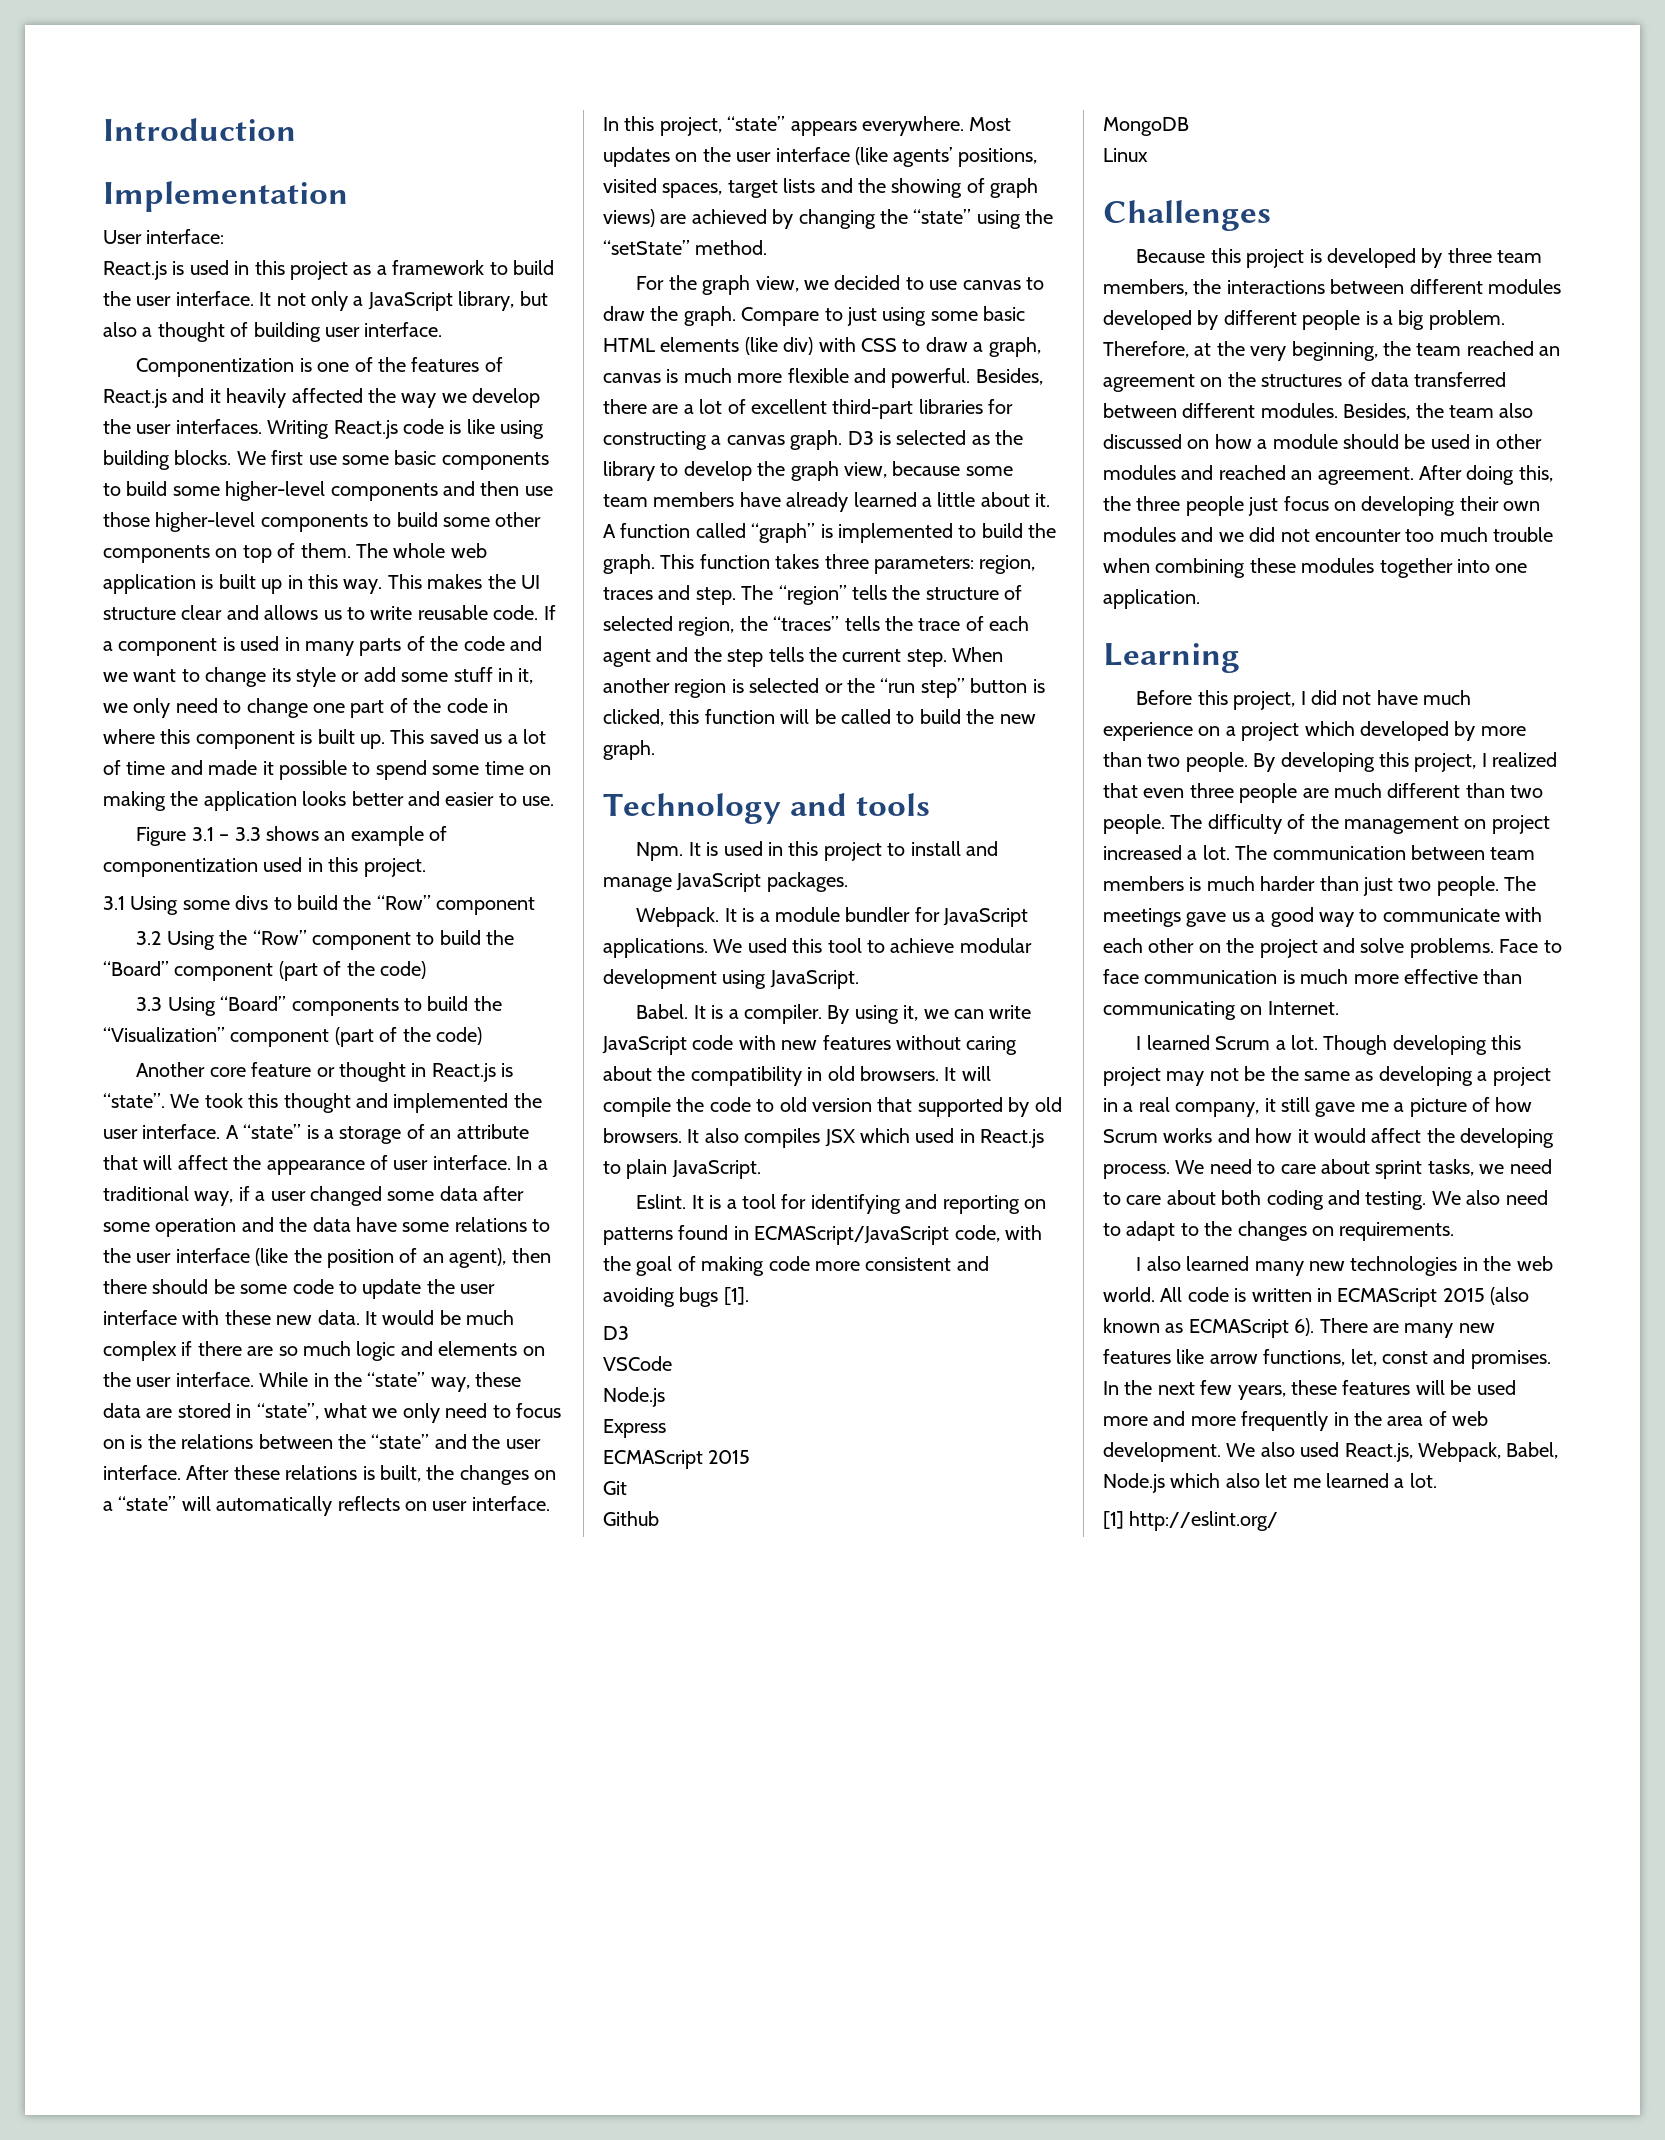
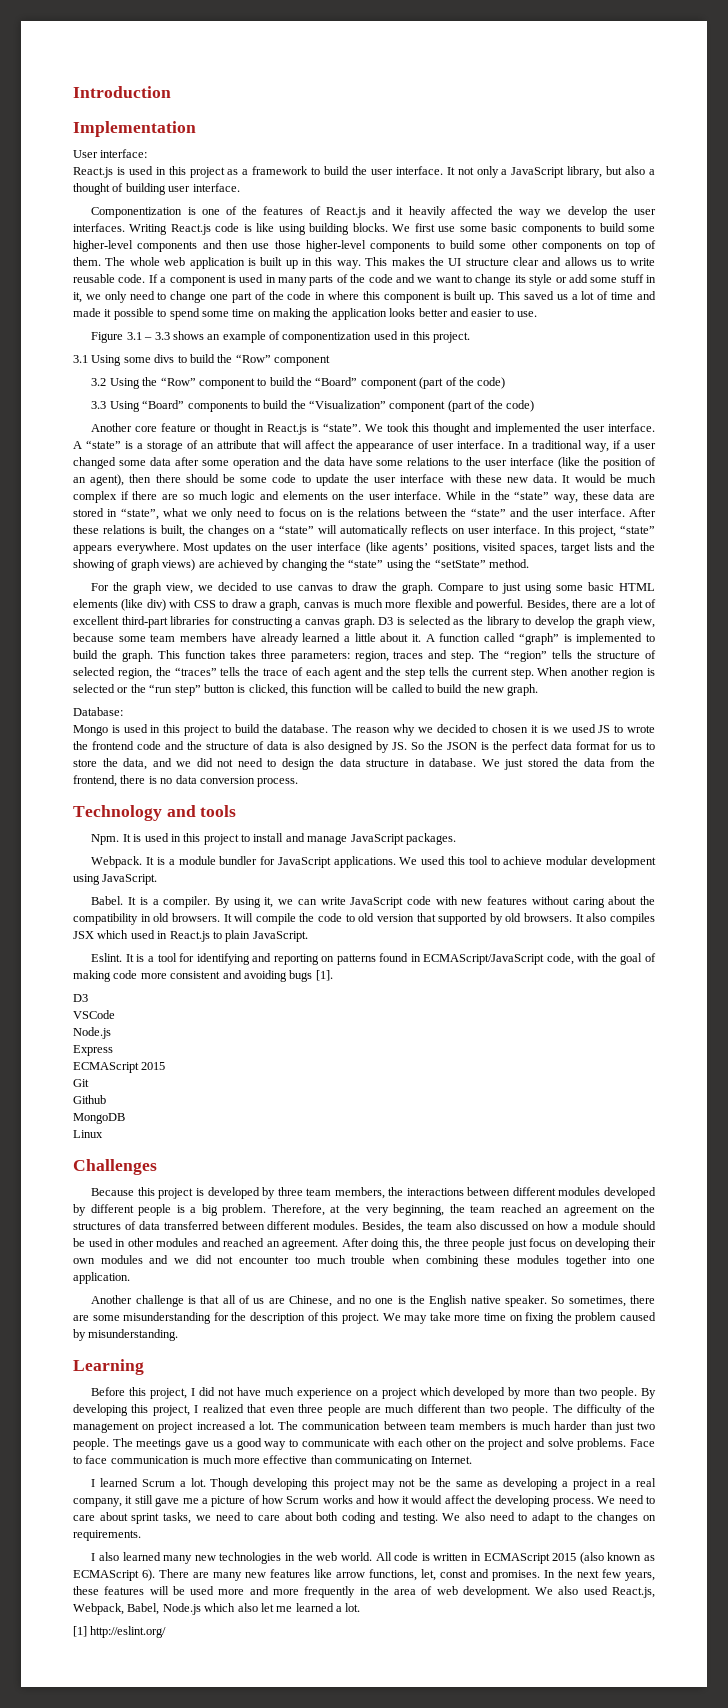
+ Database:
+ Mongo is used in this project to build the database. The reason why we decided to chosen it is we used JS to wrote the frontend code and the structure of data is also designed by JS. So the JSON is the perfect data format for us to store the data, and we did not need to design the data structure in database. We just stored the data from the frontend, there is no data conversion process.
+ Another challenge is that all of us are Chinese, and no one is the English native speaker. So sometimes, there are some misunderstanding for the description of this project. We may take more time on fixing the problem caused by misunderstanding.

